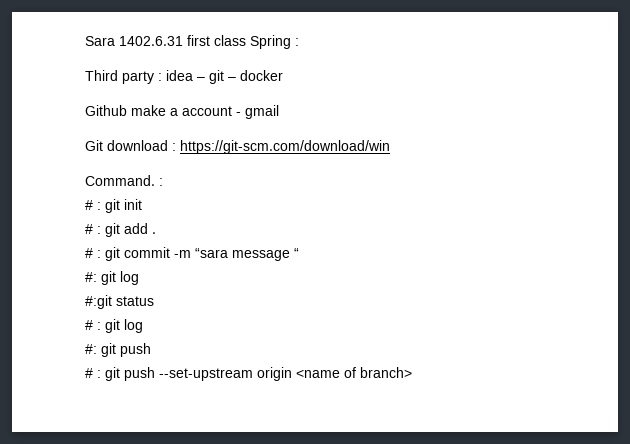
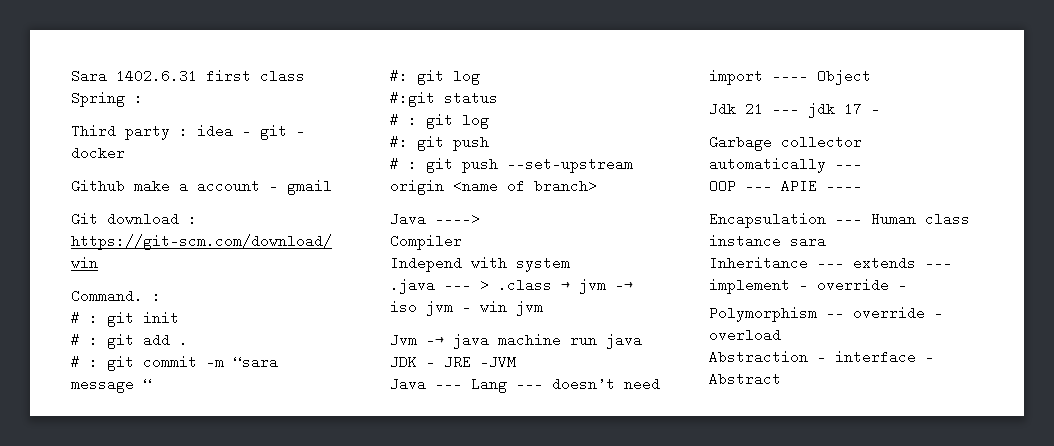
+ Java ---->
+ Compiler
+ Independ with system
+ .java --- > .class → jvm -→ iso jvm – win jvm
+ Jvm -→ java machine run java JDK – JRE –JVM
+ Java --- Lang --- doesn’t need import ---- Object
+ Jdk 21 --- jdk 17 –
+ Garbage collector automatically ---
+ OOP --- APIE ----
+ Encapsulation --- Human class instance sara
+ Inheritance --- extends --- implement – override -
+ Polymorphism -- override – overload
+ Abstraction – interface – Abstract

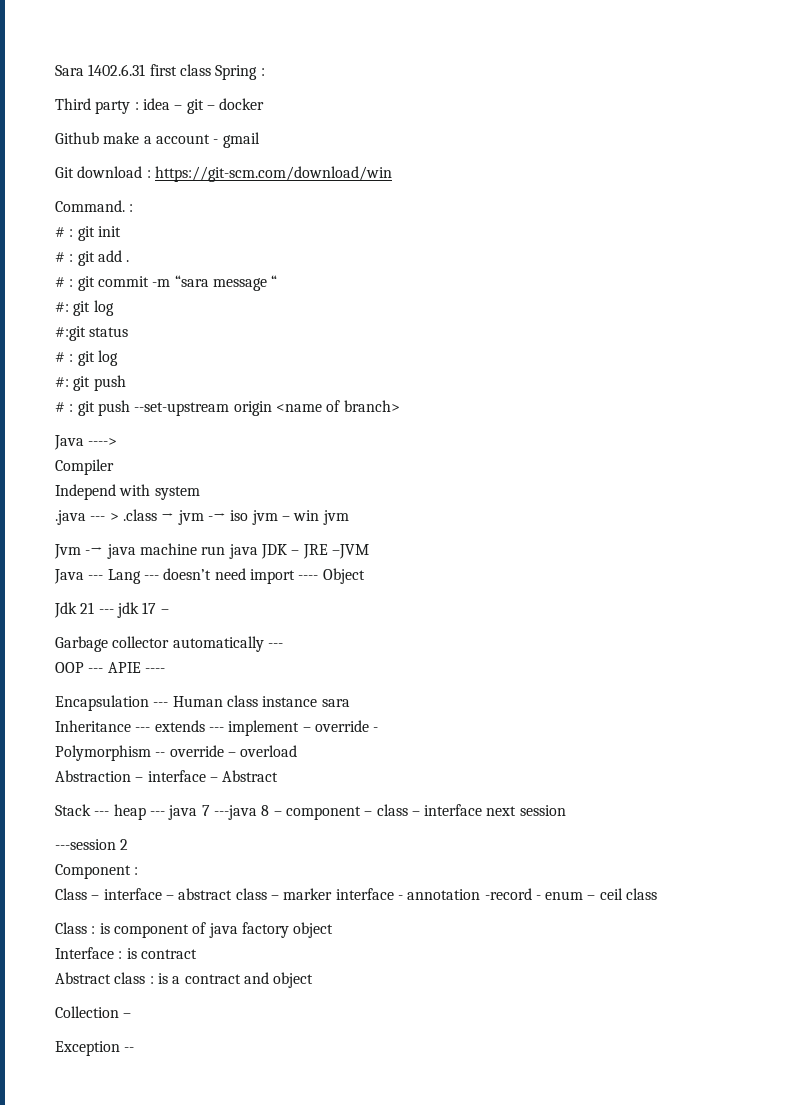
+ Stack --- heap --- java 7 ---java 8 – component – class – interface next session
+ ---session 2
+ Component :
+ Class – interface – abstract class – marker interface - annotation -record - enum – ceil class
+ Class : is component of java factory object
+ Interface : is contract
+ Abstract class : is a contract and object
+ Collection –
+ Exception --

